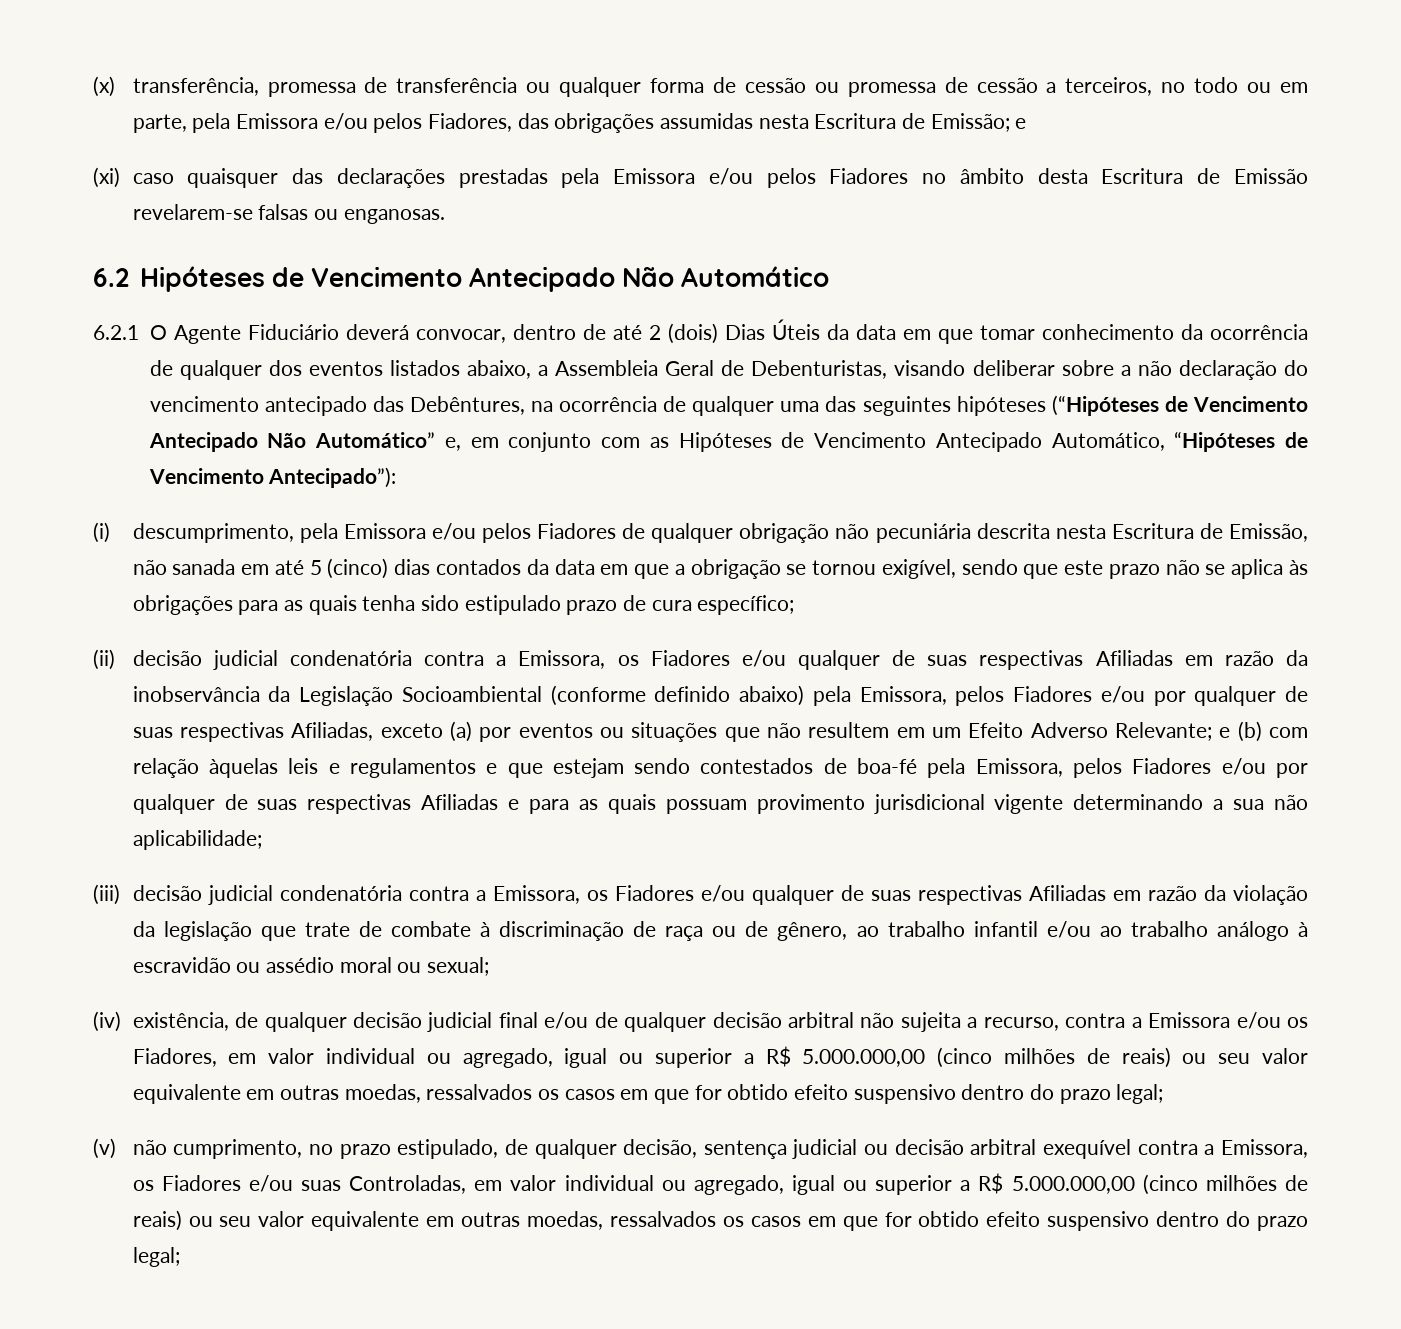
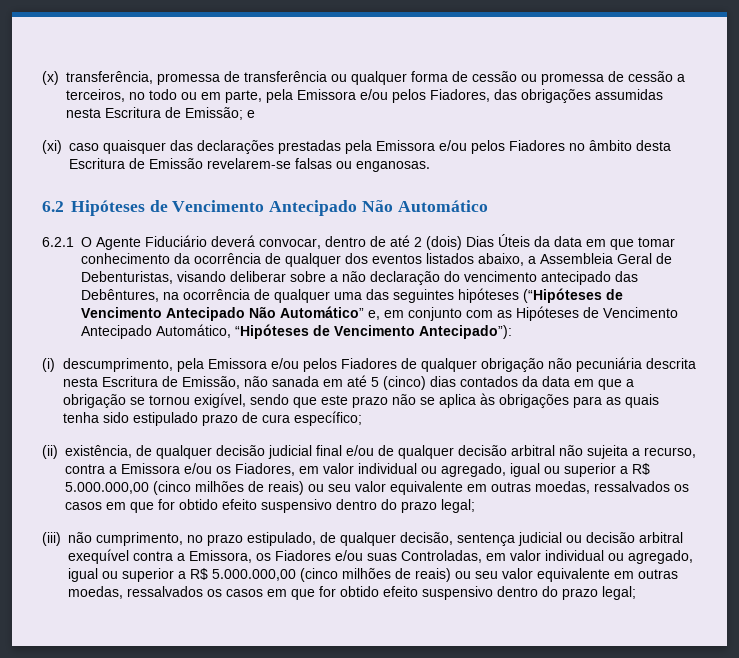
- (ii) decisão judicial condenatória contra a Emissora, os Fiadores e/ou qualquer de suas respectivas Afiliadas em razão da inobservância da Legislação Socioambiental (conforme definido abaixo) pela Emissora, pelos Fiadores e/ou por qualquer de suas respectivas Afiliadas, exceto (a) por eventos ou situações que não resultem em um Efeito Adverso Relevante; e (b) com relação àquelas leis e regulamentos e que estejam sendo contestados de boa-fé pela Emissora, pelos Fiadores e/ou por qualquer de suas respectivas Afiliadas e para as quais possuam provimento jurisdicional vigente determinando a sua não aplicabilidade;
- (iii) decisão judicial condenatória contra a Emissora, os Fiadores e/ou qualquer de suas respectivas Afiliadas em razão da violação da legislação que trate de combate à discriminação de raça ou de gênero, ao trabalho infantil e/ou ao trabalho análogo à escravidão ou assédio moral ou sexual;
- (iv) existência, de qualquer decisão judicial final e/ou de qualquer decisão arbitral não sujeita a recurso, contra a Emissora e/ou os Fiadores, em valor individual ou agregado, igual ou superior a R$ 5.000.000,00 (cinco milhões de reais) ou seu valor equivalente em outras moedas, ressalvados os casos em que for obtido efeito suspensivo dentro do prazo legal;
+ (ii) existência, de qualquer decisão judicial final e/ou de qualquer decisão arbitral não sujeita a recurso, contra a Emissora e/ou os Fiadores, em valor individual ou agregado, igual ou superior a R$ 5.000.000,00 (cinco milhões de reais) ou seu valor equivalente em outras moedas, ressalvados os casos em que for obtido efeito suspensivo dentro do prazo legal;
- (v) não cumprimento, no prazo estipulado, de qualquer decisão, sentença judicial ou decisão arbitral exequível contra a Emissora, os Fiadores e/ou suas Controladas, em valor individual ou agregado, igual ou superior a R$ 5.000.000,00 (cinco milhões de reais) ou seu valor equivalente em outras moedas, ressalvados os casos em que for obtido efeito suspensivo dentro do prazo legal;
+ (iii) não cumprimento, no prazo estipulado, de qualquer decisão, sentença judicial ou decisão arbitral exequível contra a Emissora, os Fiadores e/ou suas Controladas, em valor individual ou agregado, igual ou superior a R$ 5.000.000,00 (cinco milhões de reais) ou seu valor equivalente em outras moedas, ressalvados os casos em que for obtido efeito suspensivo dentro do prazo legal;

